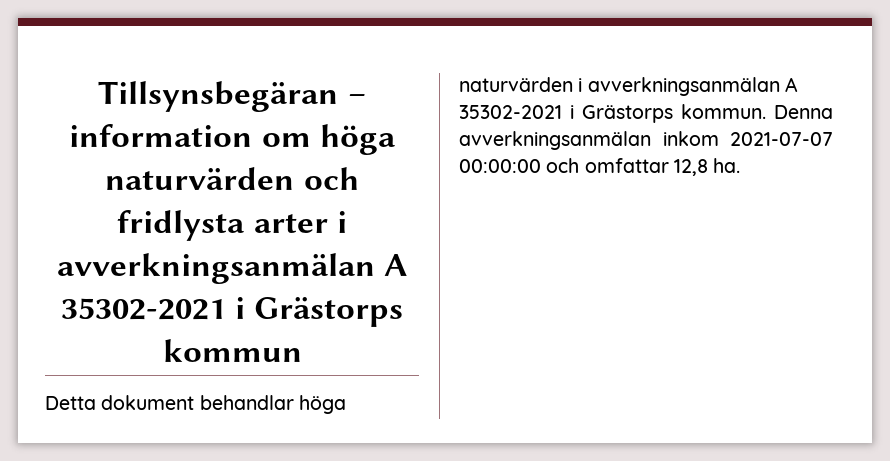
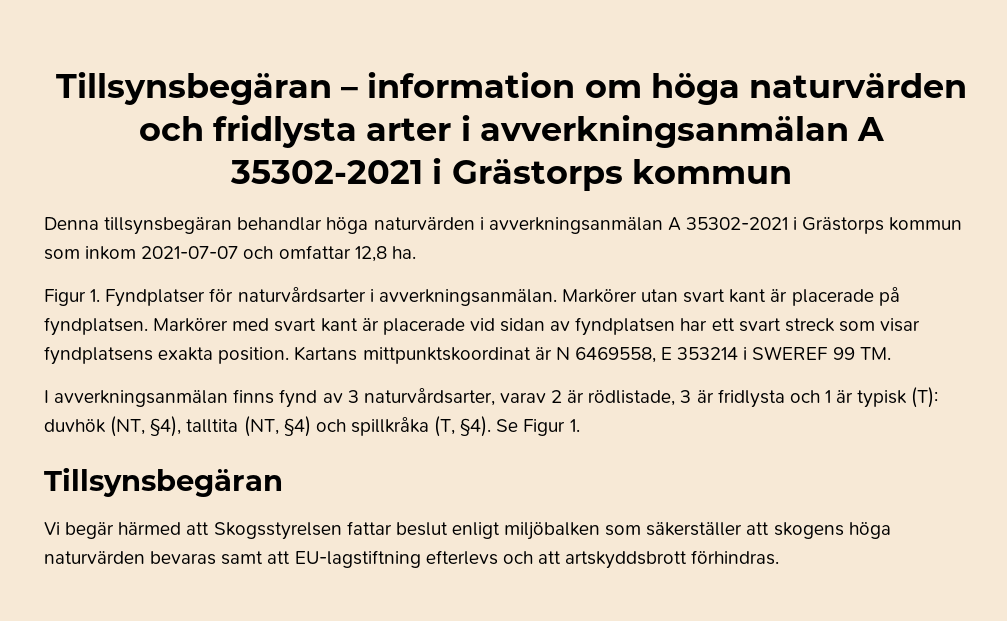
- Detta dokument behandlar höga naturvärden i avverkningsanmälan A 35302-2021 i Grästorps kommun. Denna avverkningsanmälan inkom 2021-07-07 00:00:00 och omfattar 12,8 ha.
+ Denna tillsynsbegäran behandlar höga naturvärden i avverkningsanmälan A 35302-2021 i Grästorps kommun som inkom 2021-07-07 och omfattar 12,8 ha.
+ Figur 1. Fyndplatser för naturvårdsarter i avverkningsanmälan. Markörer utan svart kant är placerade på fyndplatsen. Markörer med svart kant är placerade vid sidan av fyndplatsen har ett svart streck som visar fyndplatsens exakta position. Kartans mittpunktskoordinat är N 6469558, E 353214 i SWEREF 99 TM.
+ I avverkningsanmälan finns fynd av 3 naturvårdsarter, varav 2 är rödlistade, 3 är fridlysta och 1 är typisk (T): duvhök (NT, §4), talltita (NT, §4) och spillkråka (T, §4). Se Figur 1.
+ Tillsynsbegäran
+ Vi begär härmed att Skogsstyrelsen fattar beslut enligt miljöbalken som säkerställer att skogens höga naturvärden bevaras samt att EU-lagstiftning efterlevs och att artskyddsbrott förhindras.

